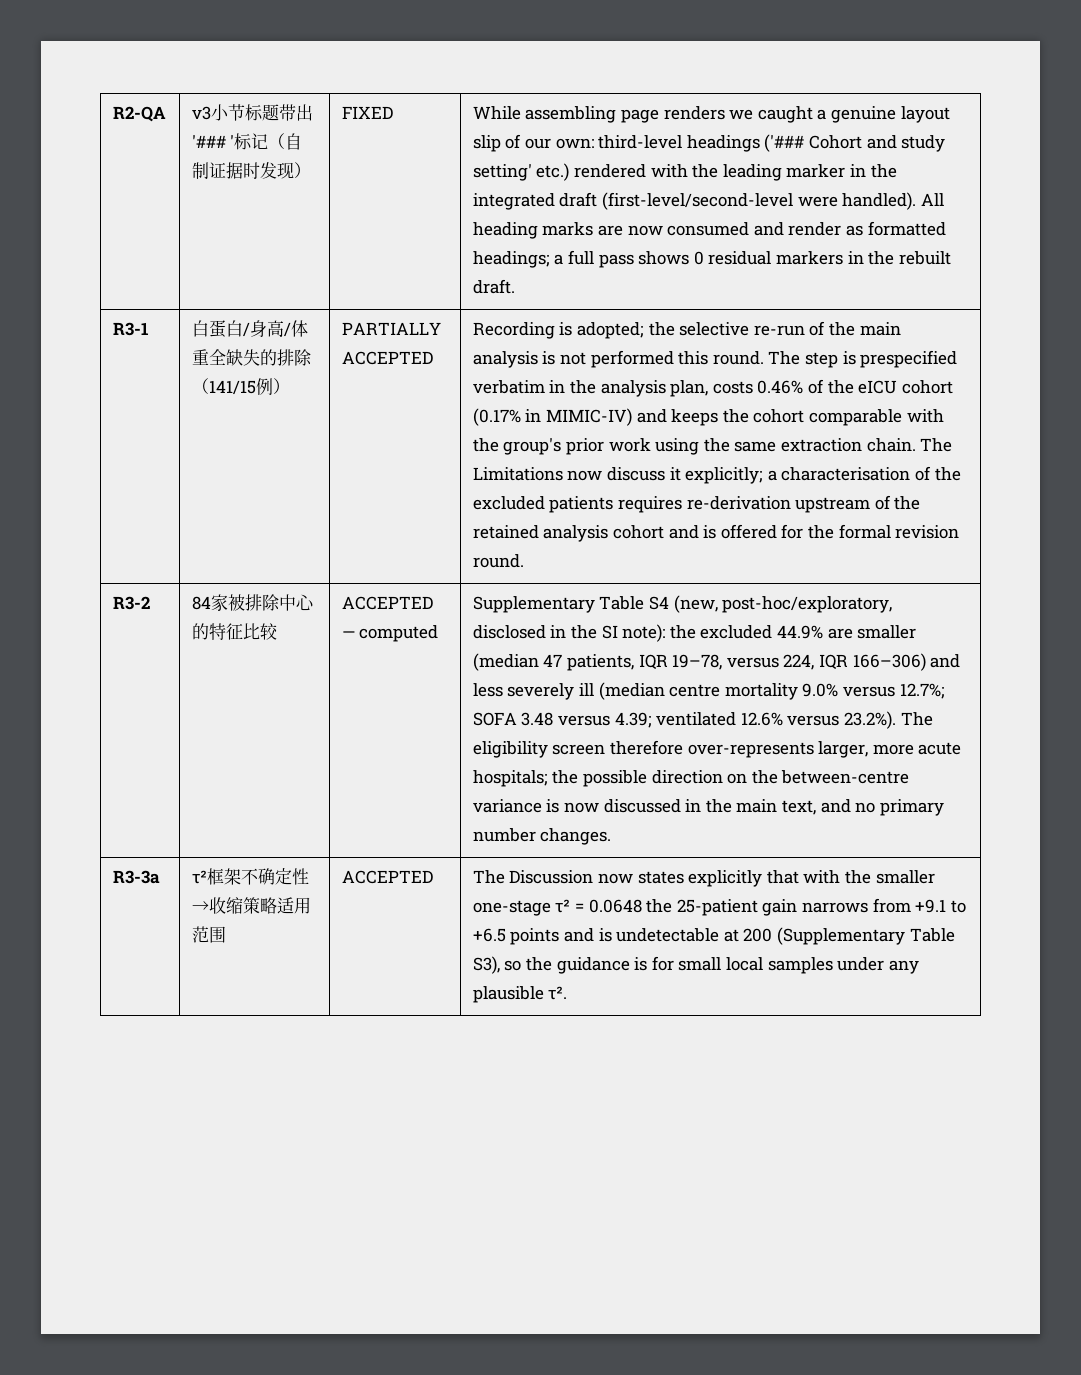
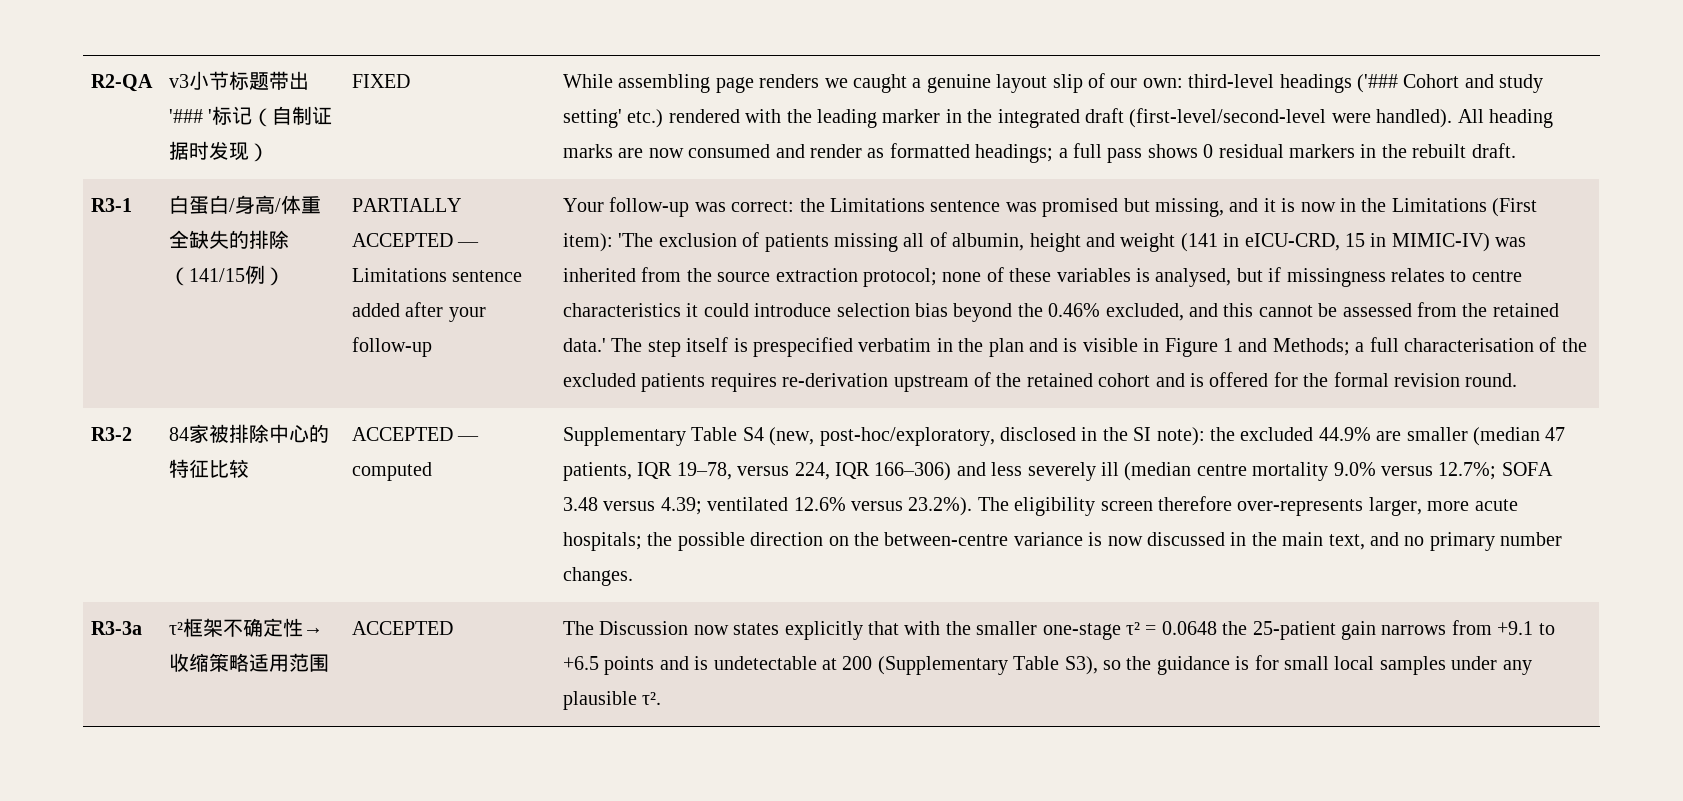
- PARTIALLY ACCEPTED | Recording is adopted; the selective re-run of the main analysis is not performed this round.
+ PARTIALLY ACCEPTED — Limitations sentence added after your follow-up | Your follow-up was correct: the Limitations sentence was promised but missing, and it is now in the Limitations (First item): 'The exclusion of patients missing all of albumin, height and weight (141 in eICU-CRD, 15 in MIMIC-IV) was inherited from the source extraction protocol; none of these variables is analysed, but if missingness relates to centre characteristics it could introduce selection bias beyond the 0.46% excluded, and this cannot be assessed from the retained data.'
- The step is prespecified verbatim in the analysis plan, costs 0.46% of the eICU cohort (0.17% in MIMIC-IV) and keeps the cohort comparable with the group's prior work using the same extraction chain. The Limitations now discuss it explicitly; a characterisation of the excluded patients requires re-derivation upstream of the retained analysis cohort and is offered for the formal revision round.
+ The step itself is prespecified verbatim in the plan and is visible in Figure 1 and Methods; a full characterisation of the excluded patients requires re-derivation upstream of the retained cohort and is offered for the formal revision round.

